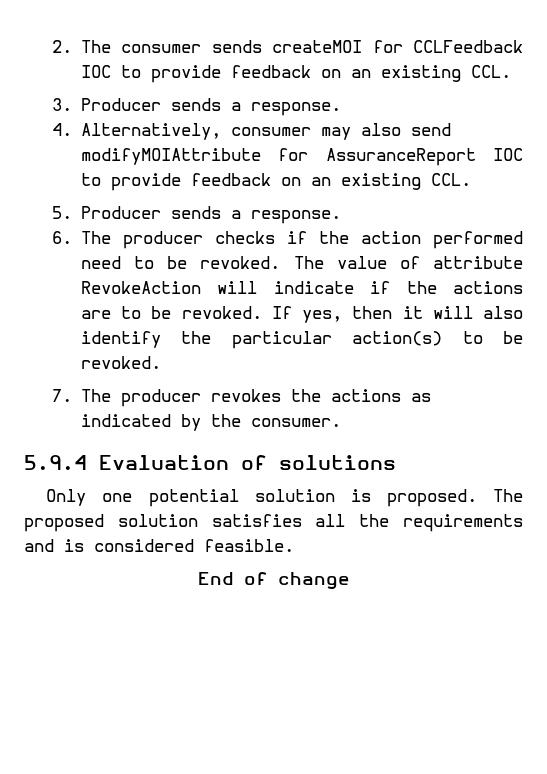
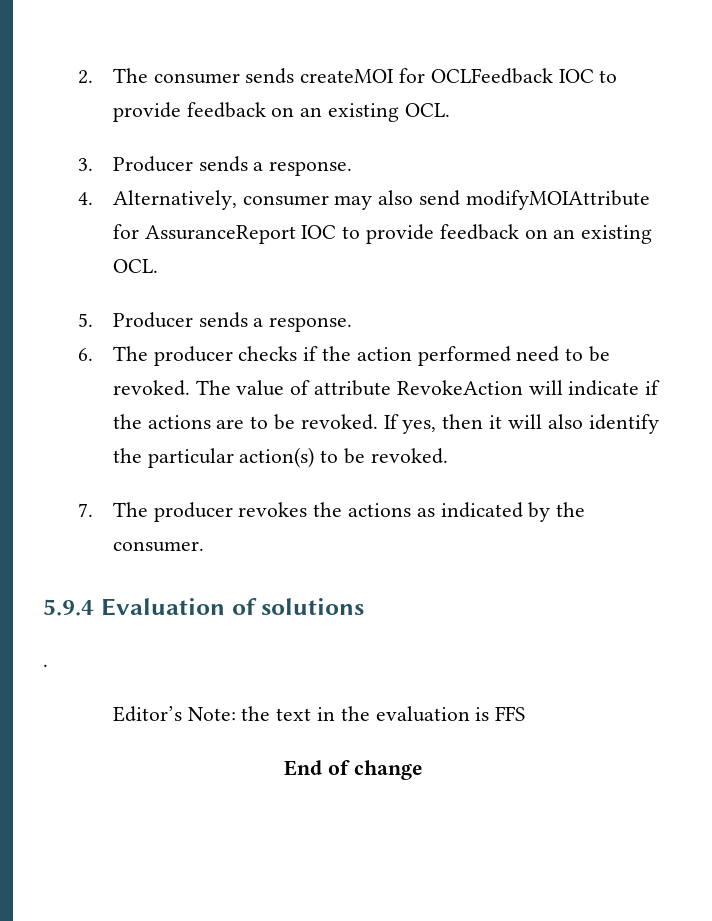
- 2. The consumer sends createMOI for CCLFeedback IOC to provide feedback on an existing CCL.
+ 2. The consumer sends createMOI for OCLFeedback IOC to provide feedback on an existing OCL.
- 4. Alternatively, consumer may also send modifyMOIAttribute for AssuranceReport IOC to provide feedback on an existing CCL.
+ 4. Alternatively, consumer may also send modifyMOIAttribute for AssuranceReport IOC to provide feedback on an existing OCL.
- Only one potential solution is proposed. The proposed solution satisfies all the requirements and is considered feasible.
+ .
+ Editor’s Note: the text in the evaluation is FFS

